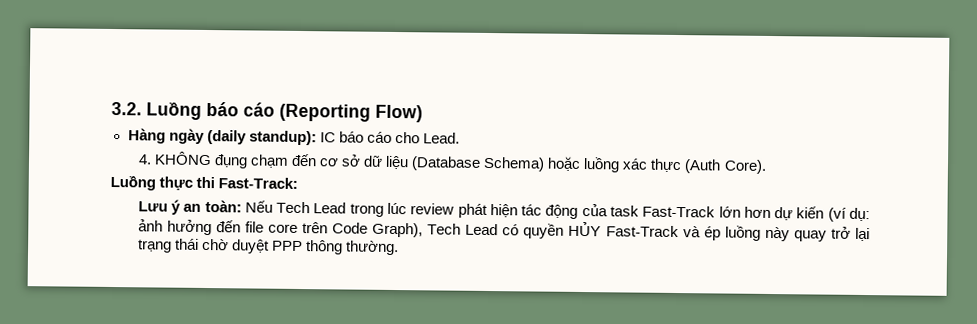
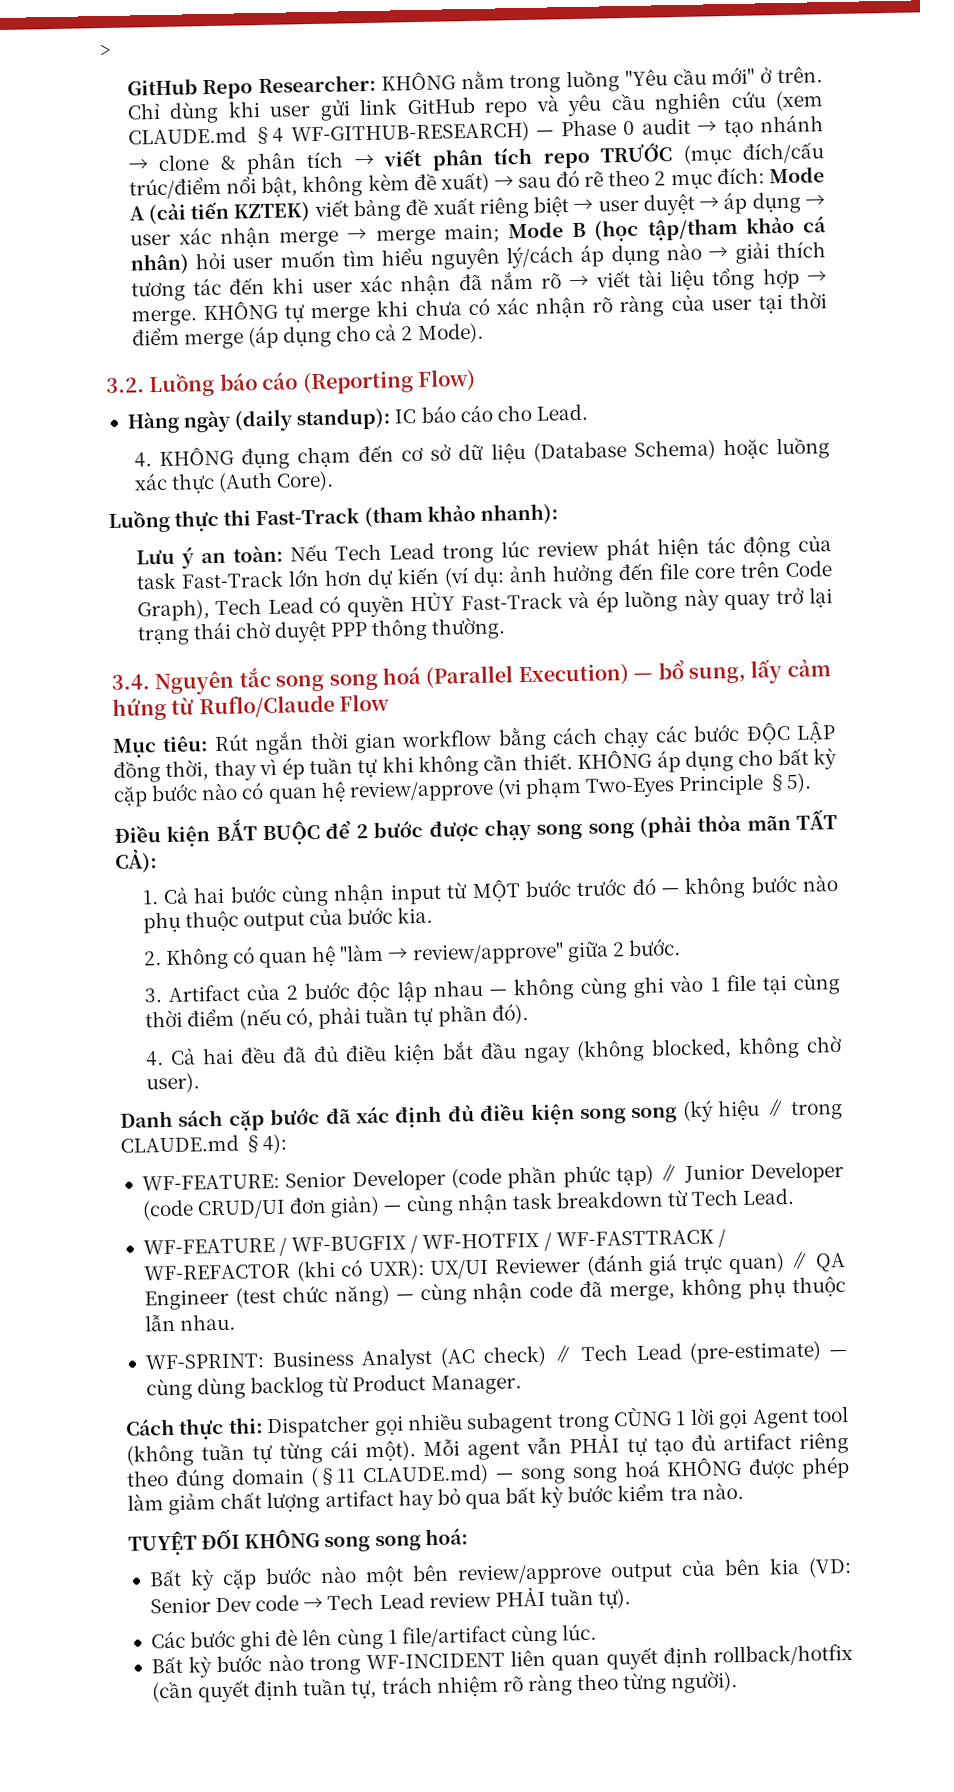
+ >
+ GitHub Repo Researcher: KHÔNG nằm trong luồng "Yêu cầu mới" ở trên. Chỉ dùng khi user gửi link GitHub repo và yêu cầu nghiên cứu (xem CLAUDE.md §4 WF-GITHUB-RESEARCH) — Phase 0 audit → tạo nhánh → clone & phân tích → viết phân tích repo TRƯỚC (mục đích/cấu trúc/điểm nổi bật, không kèm đề xuất) → sau đó rẽ theo 2 mục đích: Mode A (cải tiến KZTEK) viết bảng đề xuất riêng biệt → user duyệt → áp dụng → user xác nhận merge → merge main; Mode B (học tập/tham khảo cá nhân) hỏi user muốn tìm hiểu nguyên lý/cách áp dụng nào → giải thích tương tác đến khi user xác nhận đã nắm rõ → viết tài liệu tổng hợp → merge. KHÔNG tự merge khi chưa có xác nhận rõ ràng của user tại thời điểm merge (áp dụng cho cả 2 Mode).
- Luồng thực thi Fast-Track:
+ Luồng thực thi Fast-Track (tham khảo nhanh):
+ 3.4. Nguyên tắc song song hoá (Parallel Execution) — bổ sung, lấy cảm hứng từ Ruflo/Claude Flow
+ Mục tiêu: Rút ngắn thời gian workflow bằng cách chạy các bước ĐỘC LẬP đồng thời, thay vì ép tuần tự khi không cần thiết. KHÔNG áp dụng cho bất kỳ cặp bước nào có quan hệ review/approve (vi phạm Two-Eyes Principle §5).
+ Điều kiện BẮT BUỘC để 2 bước được chạy song song (phải thỏa mãn TẤT CẢ):
+ 1. Cả hai bước cùng nhận input từ MỘT bước trước đó — không bước nào phụ thuộc output của bước kia.
+ 2. Không có quan hệ "làm → review/approve" giữa 2 bước.
+ 3. Artifact của 2 bước độc lập nhau — không cùng ghi vào 1 file tại cùng thời điểm (nếu có, phải tuần tự phần đó).
+ 4. Cả hai đều đã đủ điều kiện bắt đầu ngay (không blocked, không chờ user).
+ Danh sách cặp bước đã xác định đủ điều kiện song song (ký hiệu ∥ trong CLAUDE.md §4):
+ WF-FEATURE: Senior Developer (code phần phức tạp) ∥ Junior Developer (code CRUD/UI đơn giản) — cùng nhận task breakdown từ Tech Lead.
+ WF-FEATURE / WF-BUGFIX / WF-HOTFIX / WF-FASTTRACK / WF-REFACTOR (khi có UXR): UX/UI Reviewer (đánh giá trực quan) ∥ QA Engineer (test chức năng) — cùng nhận code đã merge, không phụ thuộc lẫn nhau.
+ WF-SPRINT: Business Analyst (AC check) ∥ Tech Lead (pre-estimate) — cùng dùng backlog từ Product Manager.
+ Cách thực thi: Dispatcher gọi nhiều subagent trong CÙNG 1 lời gọi Agent tool (không tuần tự từng cái một). Mỗi agent vẫn PHẢI tự tạo đủ artifact riêng theo đúng domain (§11 CLAUDE.md) — song song hoá KHÔNG được phép làm giảm chất lượng artifact hay bỏ qua bất kỳ bước kiểm tra nào.
+ TUYỆT ĐỐI KHÔNG song song hoá:
+ Bất kỳ cặp bước nào một bên review/approve output của bên kia (VD: Senior Dev code → Tech Lead review PHẢI tuần tự).
+ Các bước ghi đè lên cùng 1 file/artifact cùng lúc.
+ Bất kỳ bước nào trong WF-INCIDENT liên quan quyết định rollback/hotfix (cần quyết định tuần tự, trách nhiệm rõ ràng theo từng người).

